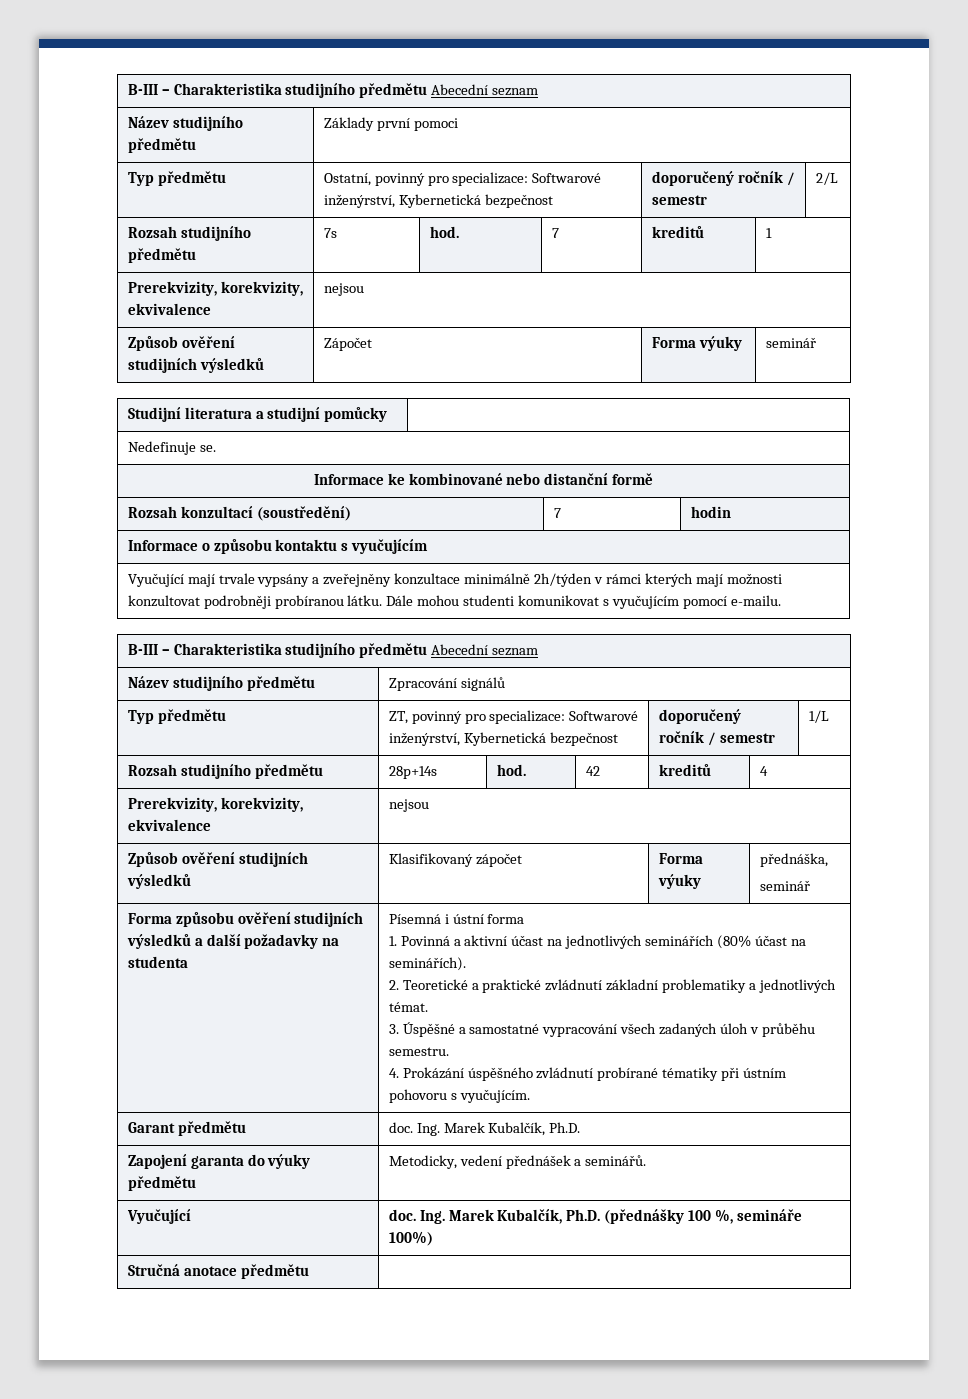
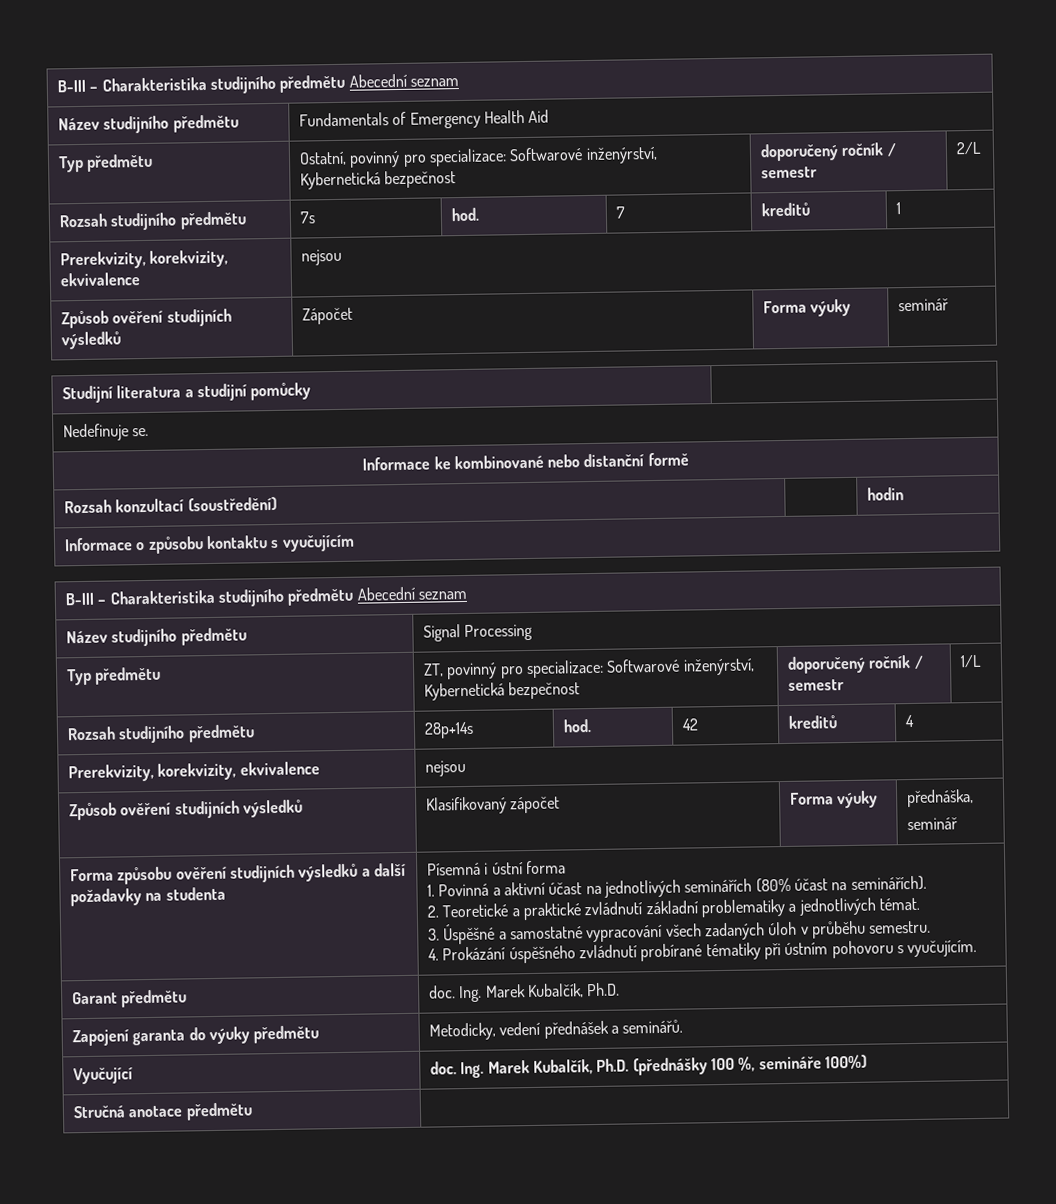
- Název studijního předmětu | Základy první pomoci
+ Název studijního předmětu | Fundamentals of Emergency Health Aid
- Rozsah konzultací (soustředění) | 7 | hodin
+ Rozsah konzultací (soustředění) | | hodin
- Vyučující mají trvale vypsány a zveřejněny konzultace minimálně 2h/týden v rámci kterých mají možnosti konzultovat podrobněji probíranou látku. Dále mohou studenti komunikovat s vyučujícím pomocí e-mailu.
- Název studijního předmětu | Zpracování signálů
+ Název studijního předmětu | Signal Processing

